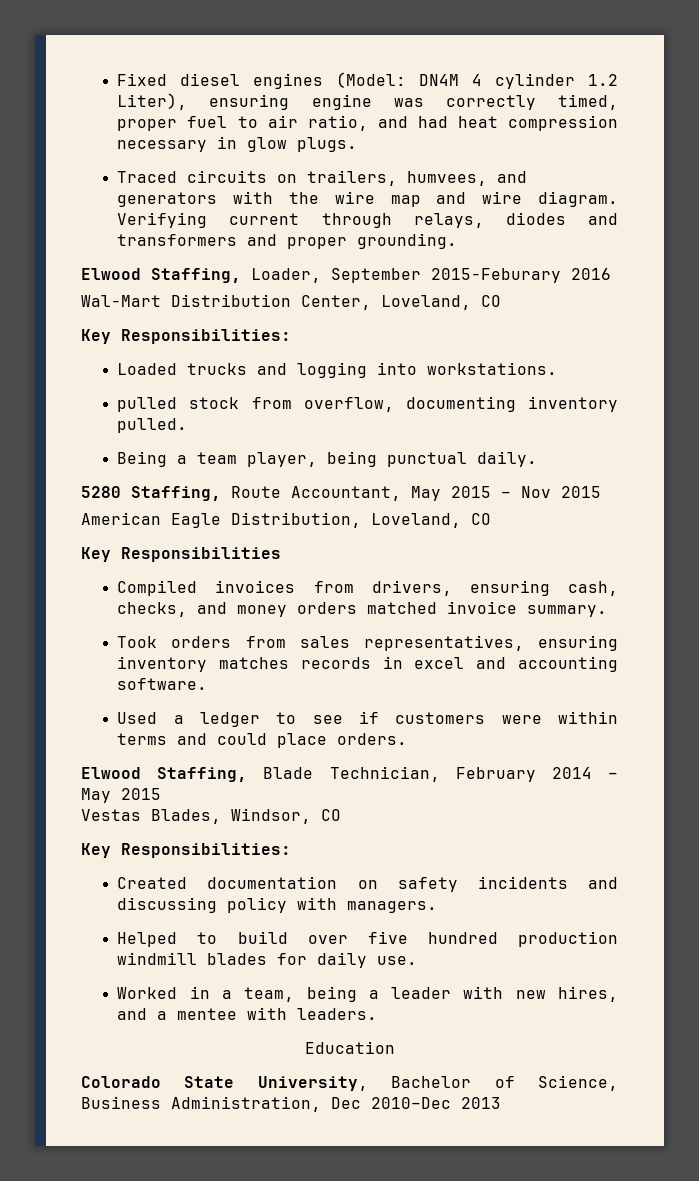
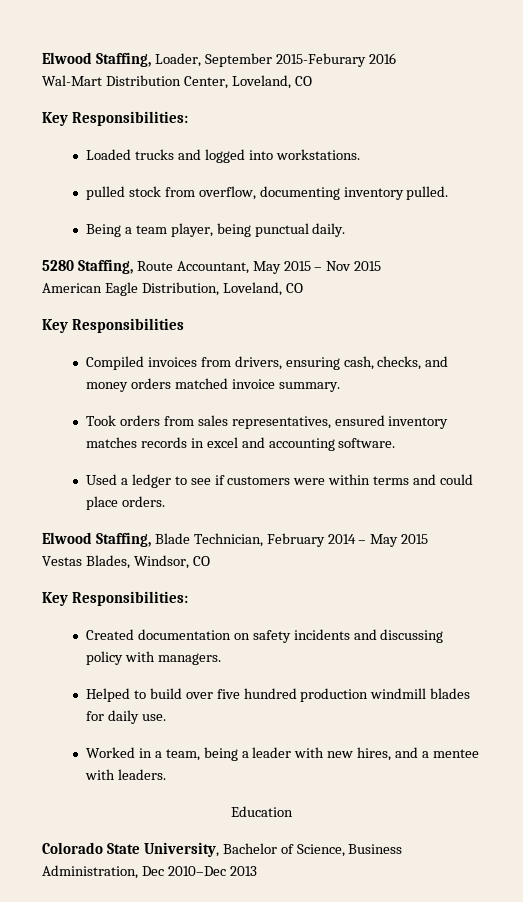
- Fixed diesel engines (Model: DN4M 4 cylinder 1.2 Liter), ensuring engine was correctly timed, proper fuel to air ratio, and had heat compression necessary in glow plugs.
- Traced circuits on trailers, humvees, and generators with the wire map and wire diagram. Verifying current through relays, diodes and transformers and proper grounding.
- Loaded trucks and logging into workstations.
+ Loaded trucks and logged into workstations.
- Took orders from sales representatives, ensuring inventory matches records in excel and accounting software.
+ Took orders from sales representatives, ensured inventory matches records in excel and accounting software.

